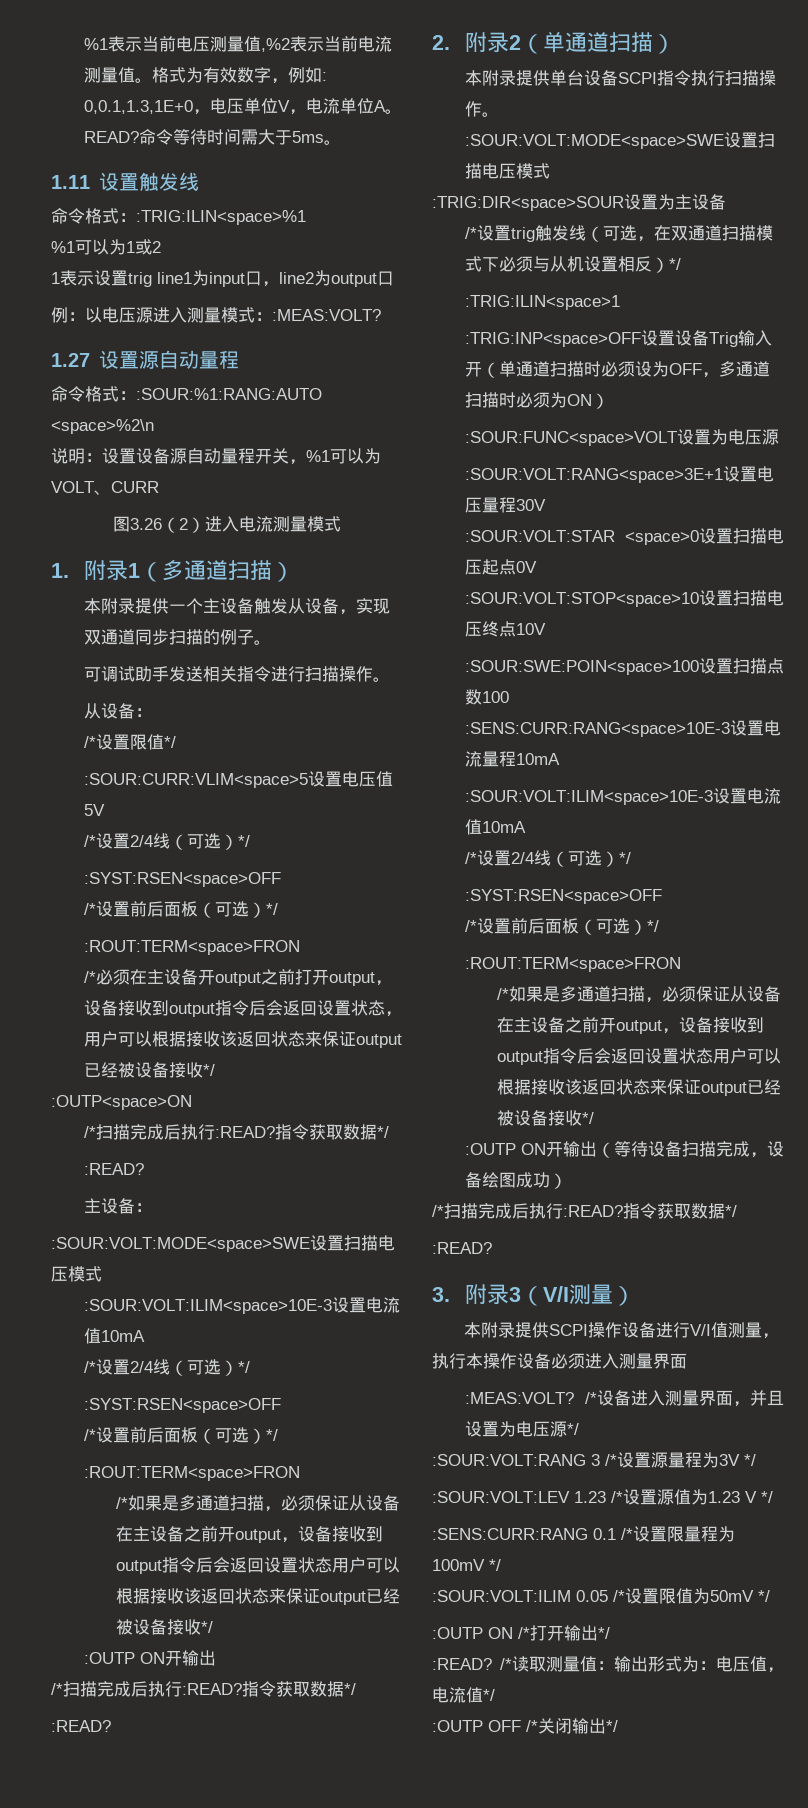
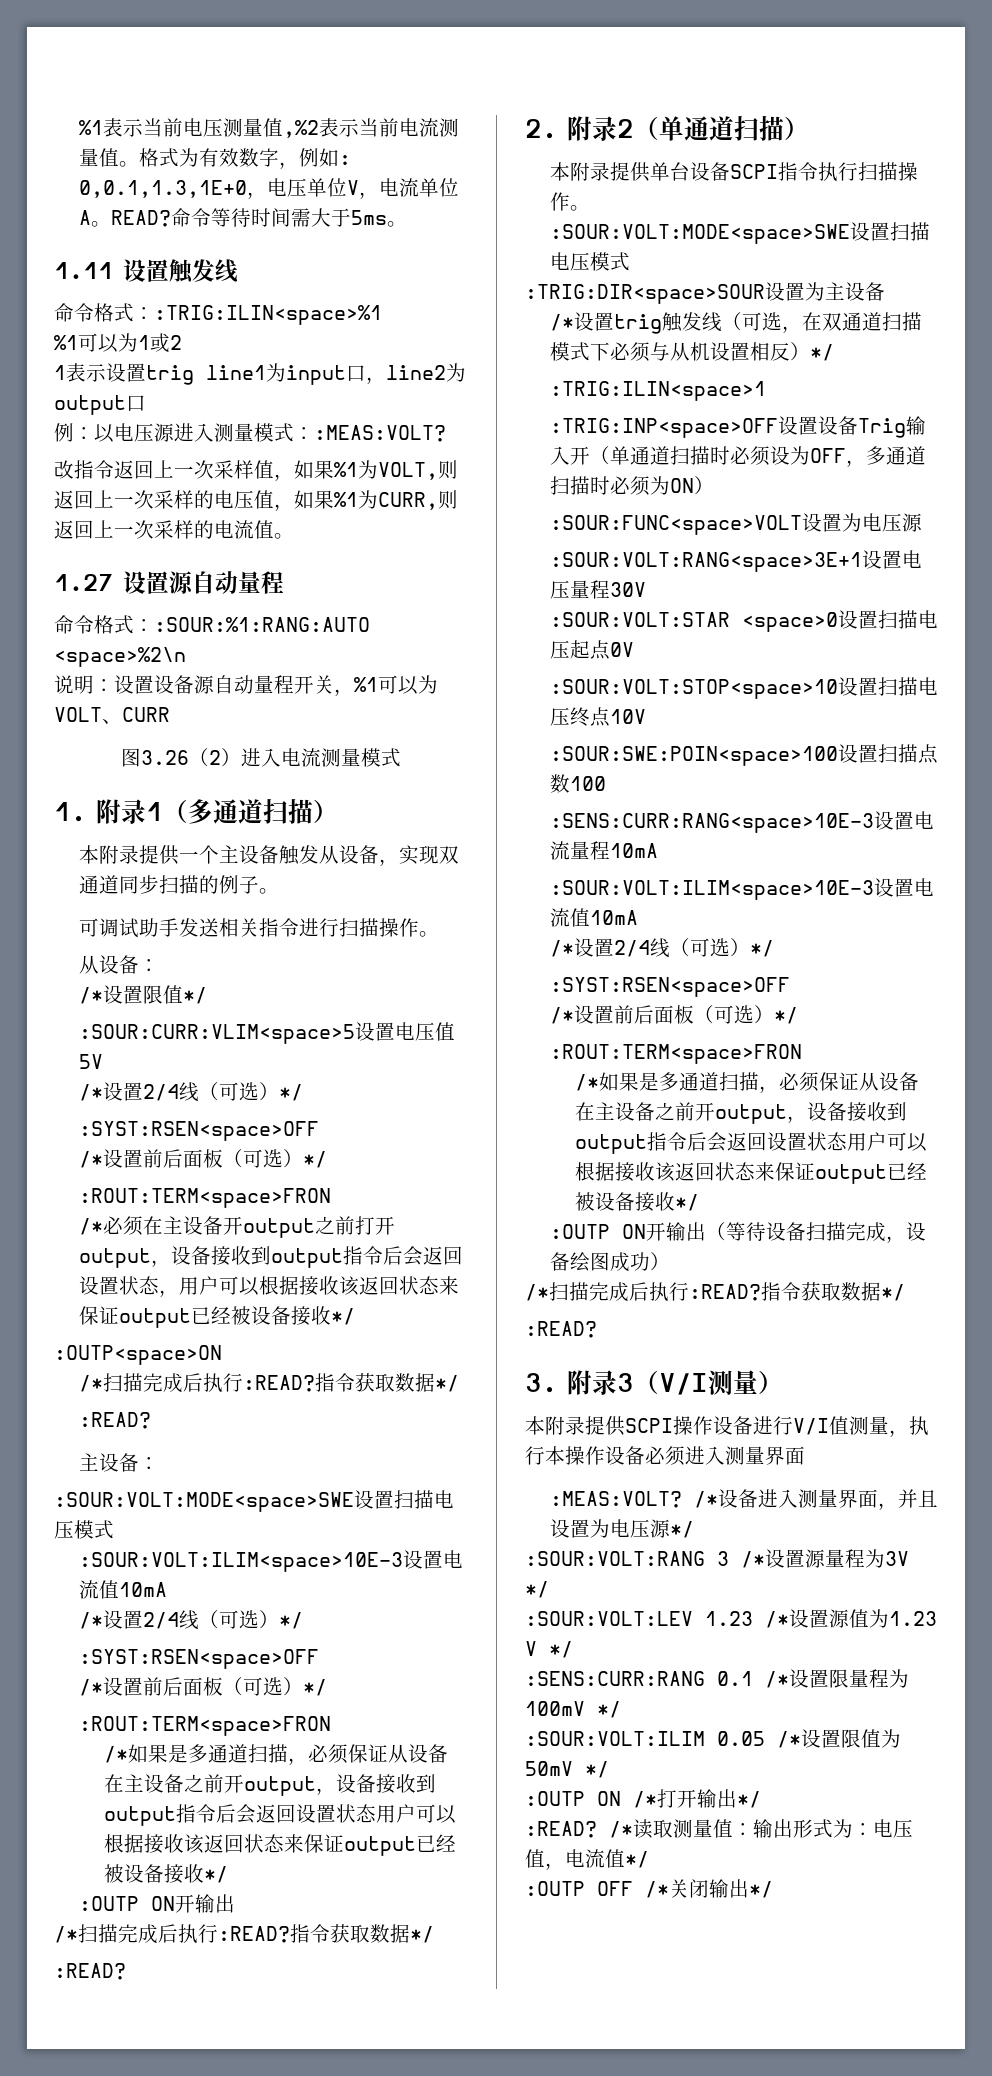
+ 改指令返回上一次采样值，如果%1为VOLT,则返回上一次采样的电压值，如果%1为CURR,则返回上一次采样的电流值。

